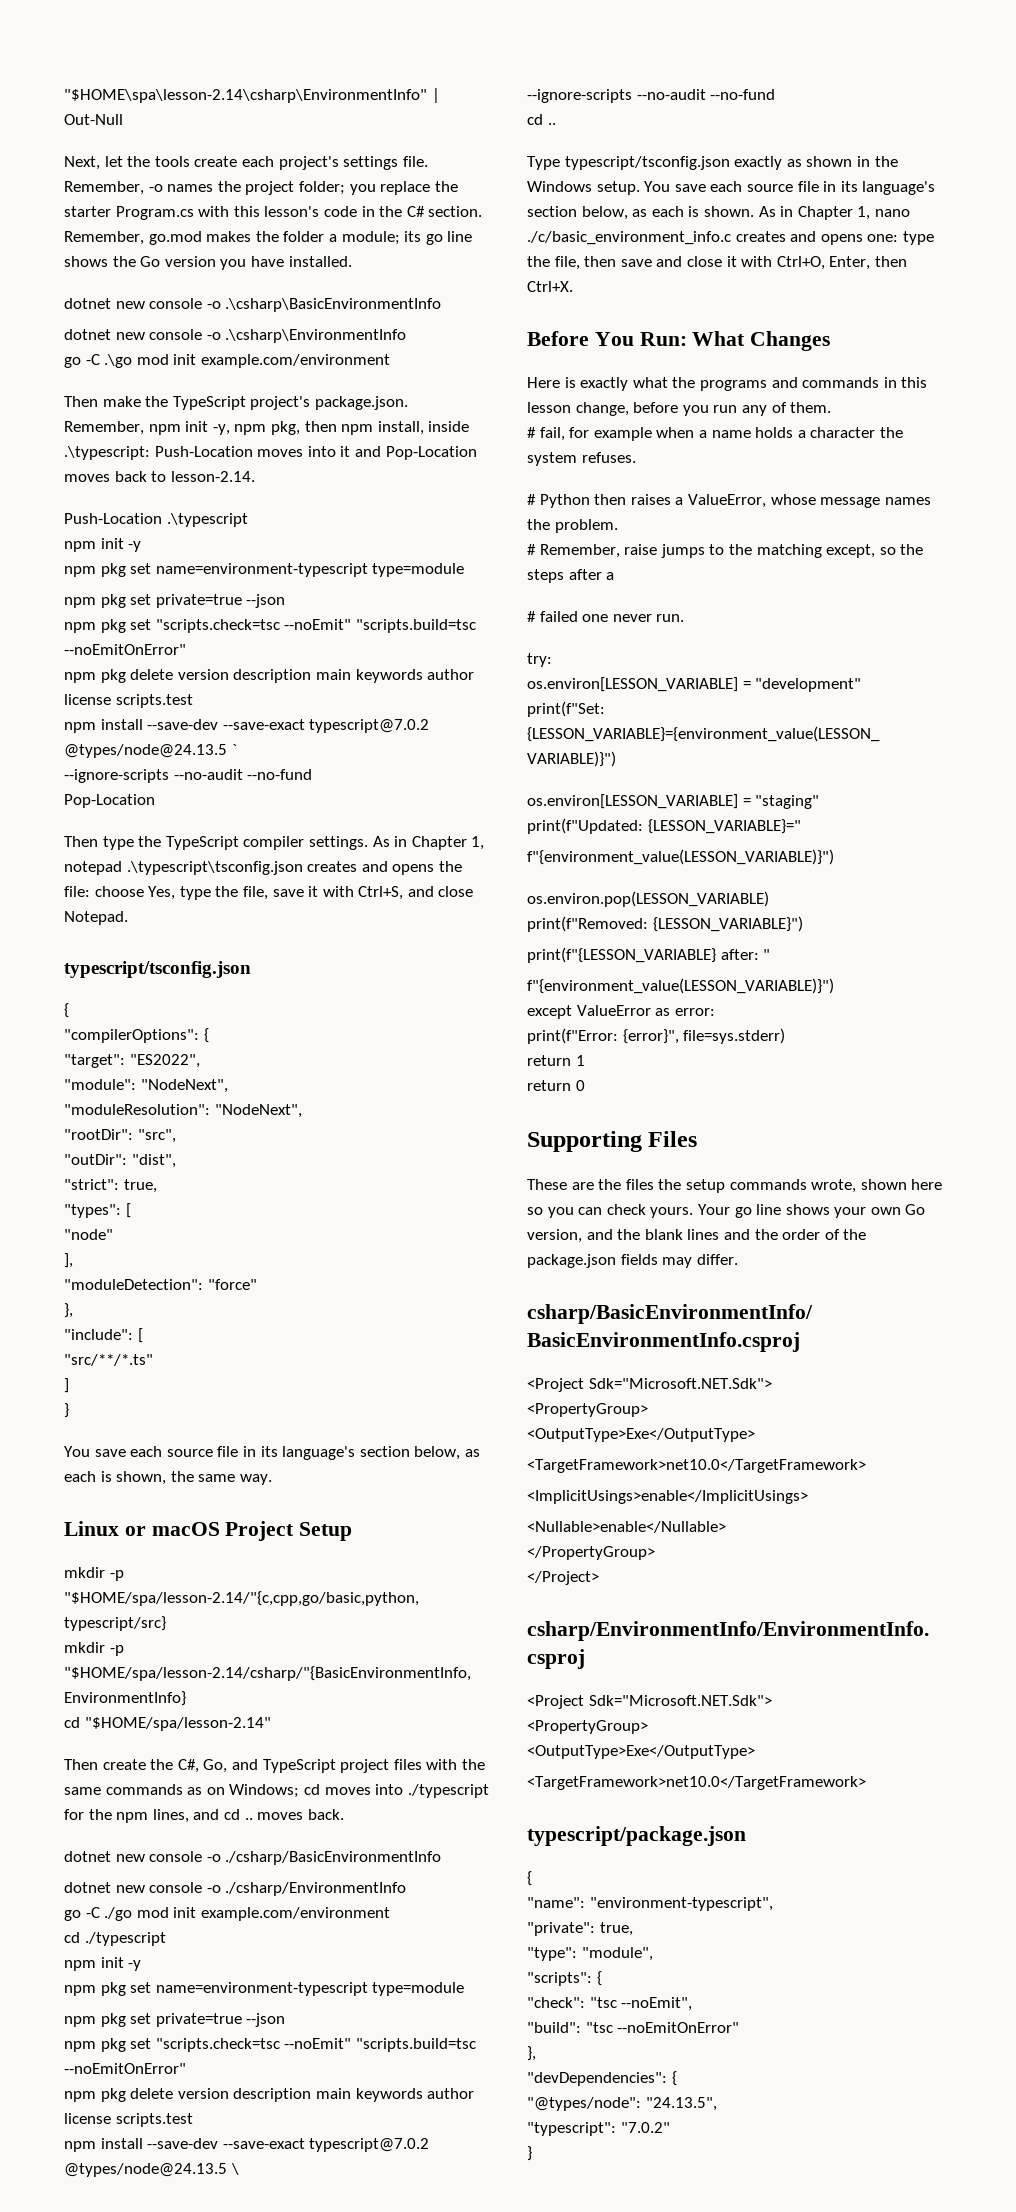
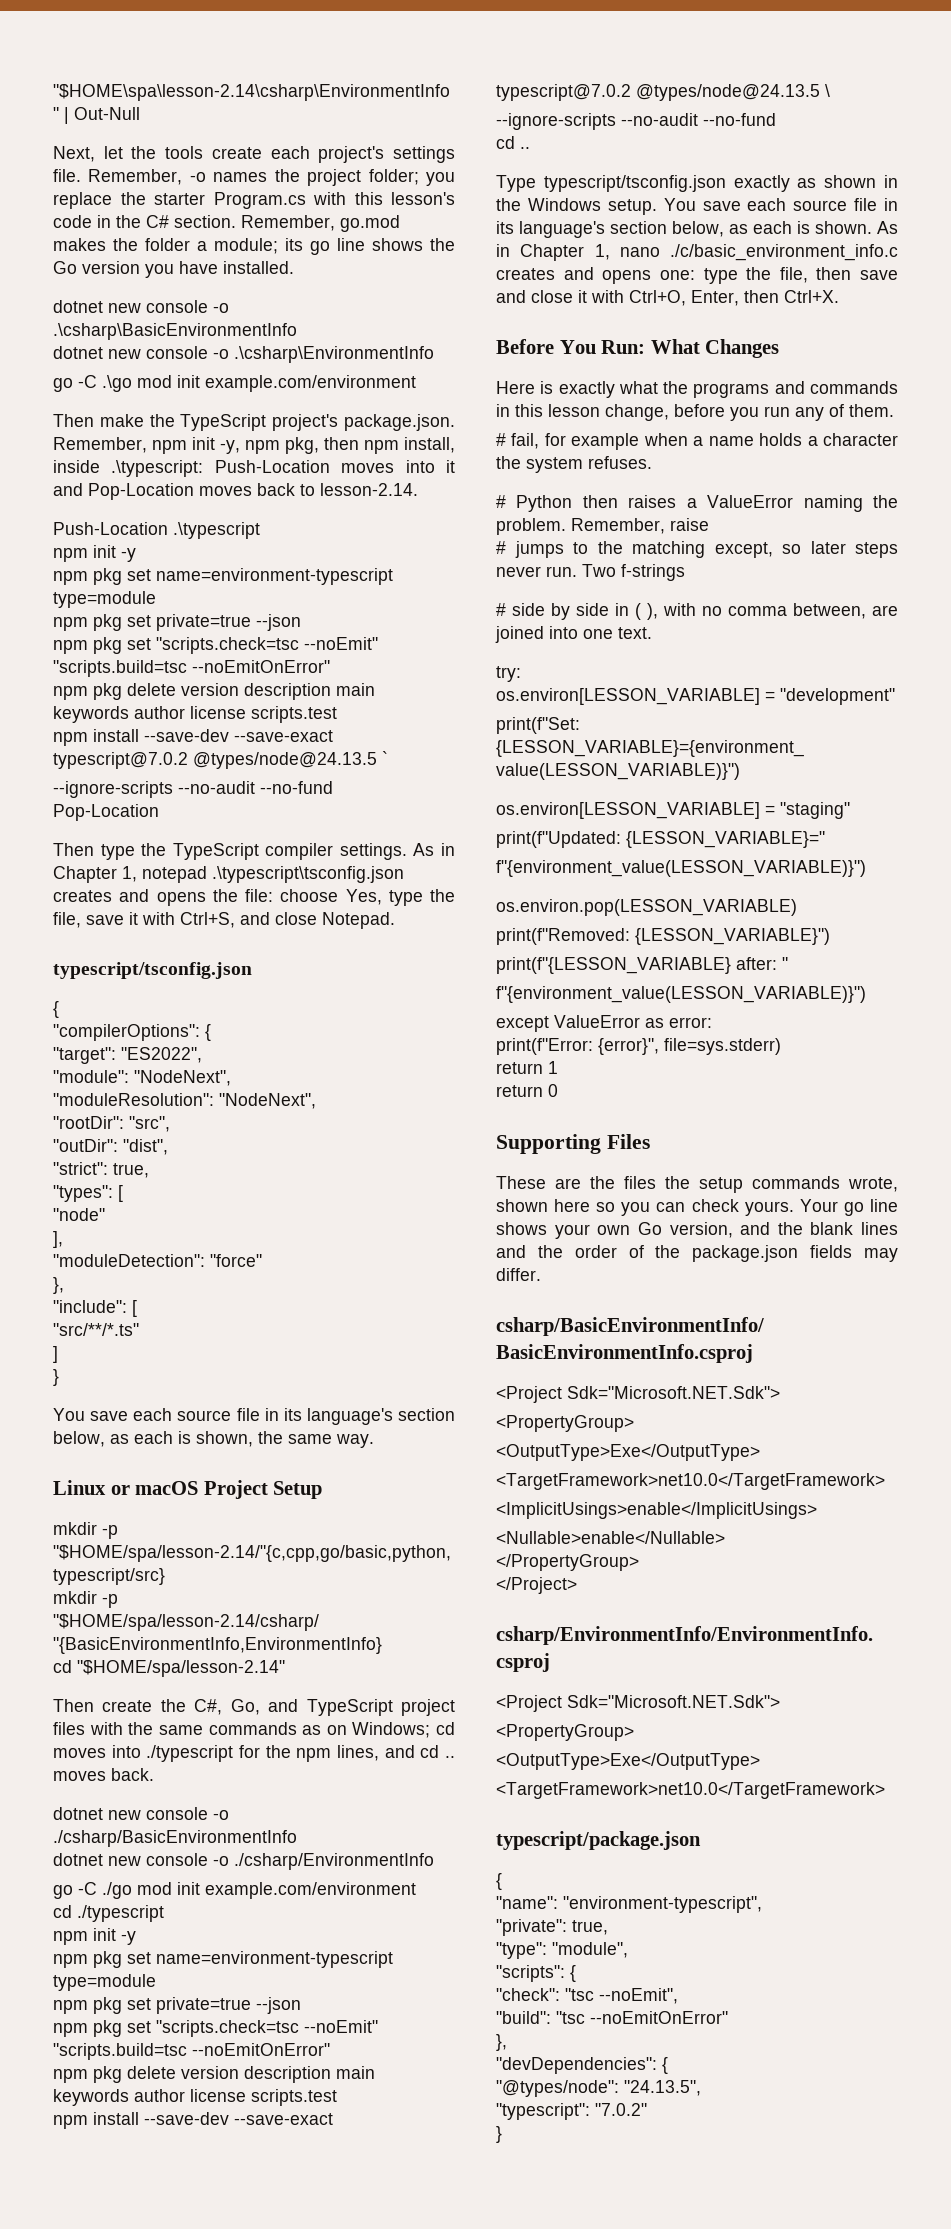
- # Python then raises a ValueError, whose message names the problem.
- # Remember, raise jumps to the matching except, so the steps after a
- # failed one never run.
+ # Python then raises a ValueError naming the problem. Remember, raise
+ # jumps to the matching except, so later steps never run. Two f-strings
+ # side by side in ( ), with no comma between, are joined into one text.

